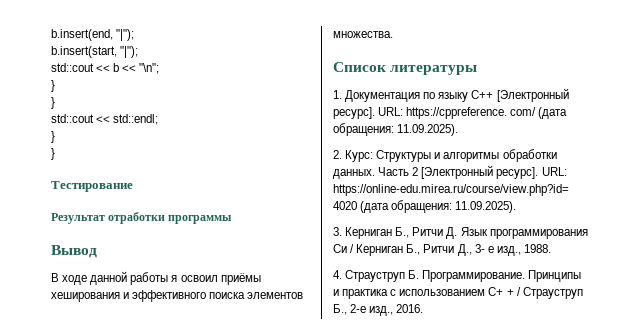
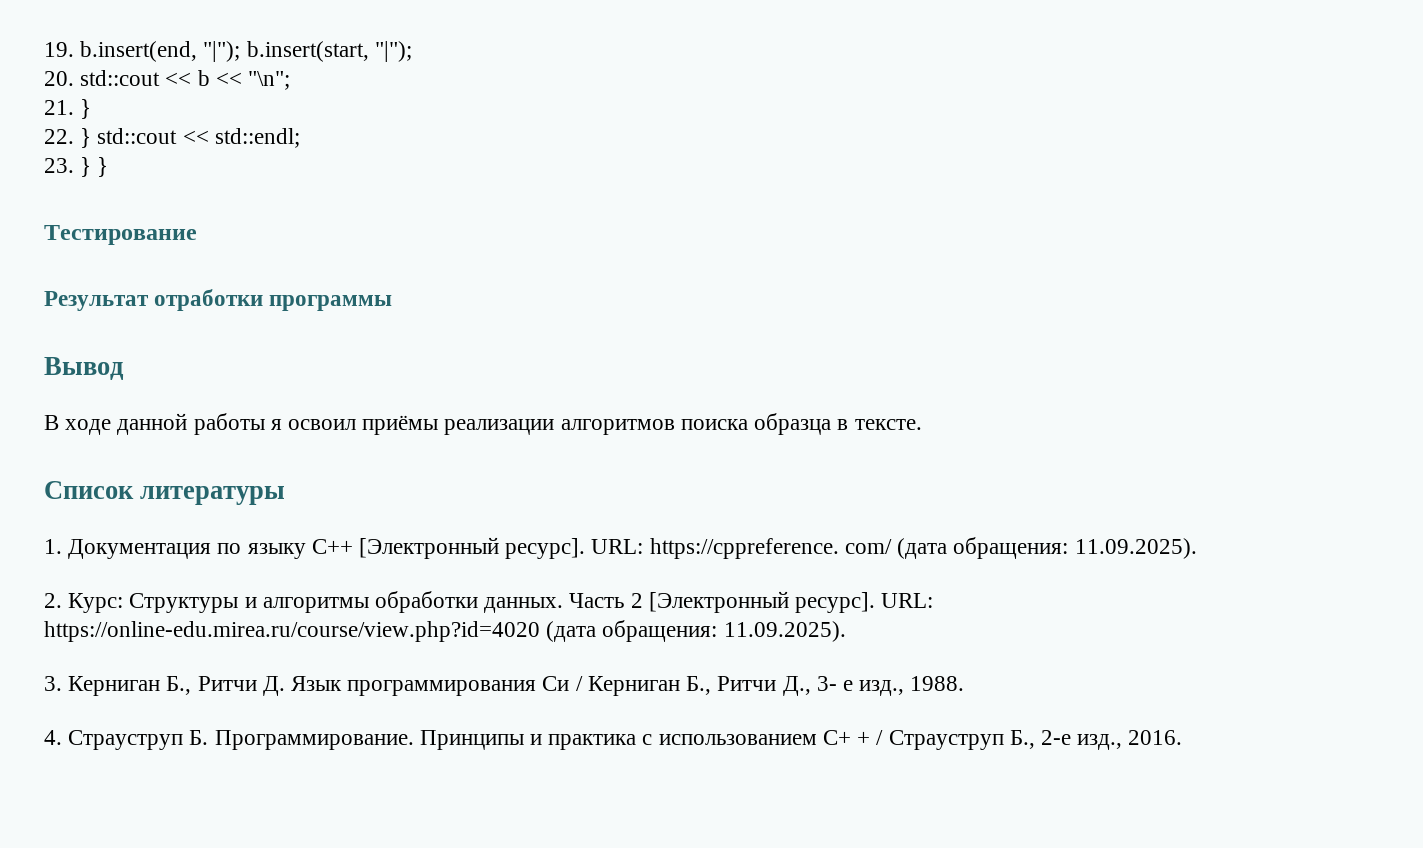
- b.insert(end, "|");
- b.insert(start, "|");
+ 19. b.insert(end, "|"); b.insert(start, "|");
- std::cout << b << "\n";
- }
- }
- std::cout << std::endl;
- }
- }
+ 20. std::cout << b << "\n";
+ 21. }
+ 22. } std::cout << std::endl;
+ 23. } }
- В ходе данной работы я освоил приёмы хеширования и эффективного поиска элементов множества.
+ В ходе данной работы я освоил приёмы реализации алгоритмов поиска образца в тексте.

